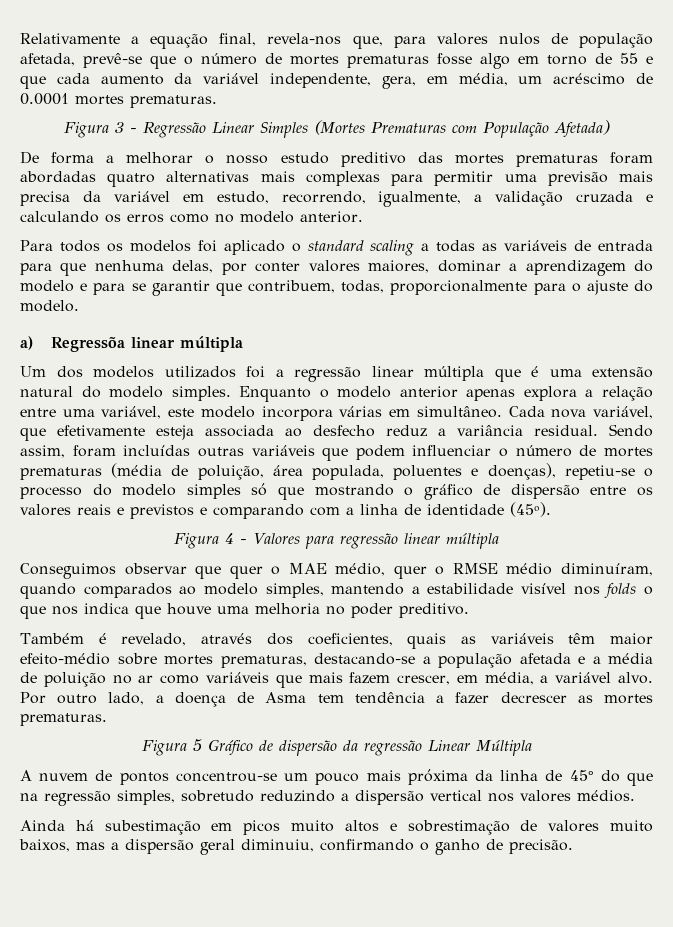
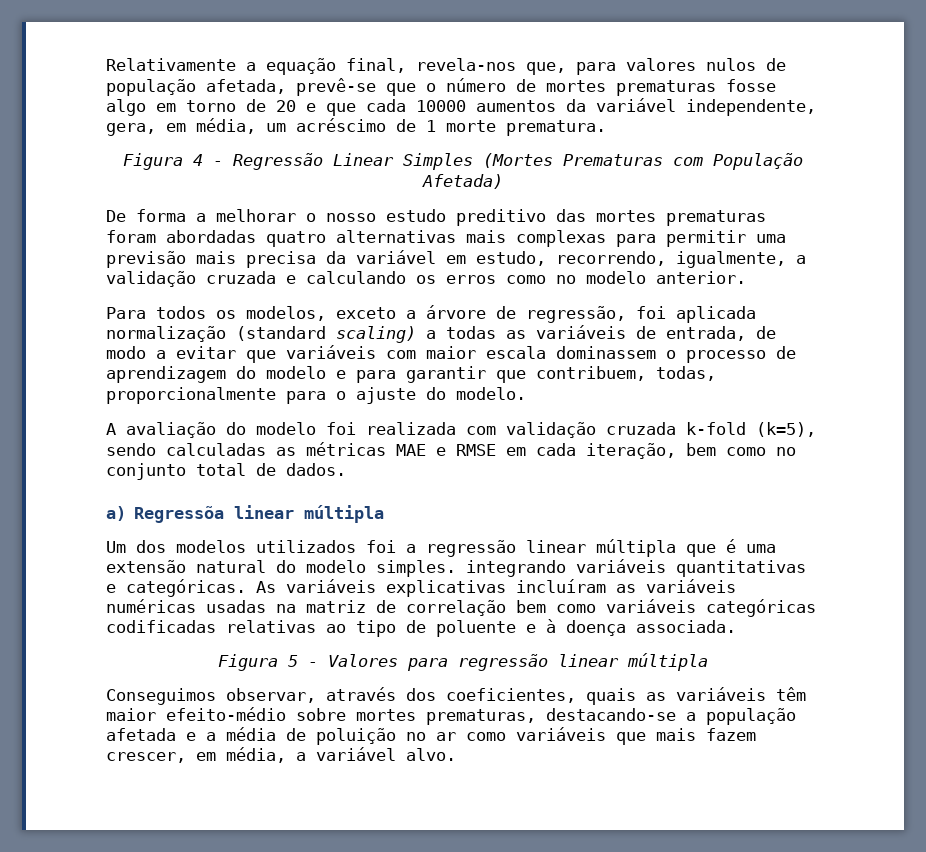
- Relativamente a equação final, revela-nos que, para valores nulos de população afetada, prevê-se que o número de mortes prematuras fosse algo em torno de 55 e que cada aumento da variável independente, gera, em média, um acréscimo de 0.0001 mortes prematuras.
- Figura 3 - Regressão Linear Simples (Mortes Prematuras com População Afetada)
+ Relativamente a equação final, revela-nos que, para valores nulos de população afetada, prevê-se que o número de mortes prematuras fosse algo em torno de 20 e que cada 10000 aumentos da variável independente, gera, em média, um acréscimo de 1 morte prematura.
+ Figura 4 - Regressão Linear Simples (Mortes Prematuras com População Afetada)
- Para todos os modelos foi aplicado o standard scaling a todas as variáveis de entrada para que nenhuma delas, por conter valores maiores, dominar a aprendizagem do modelo e para se garantir que contribuem, todas, proporcionalmente para o ajuste do modelo.
+ Para todos os modelos, exceto a árvore de regressão, foi aplicada normalização (standard scaling) a todas as variáveis de entrada, de modo a evitar que variáveis com maior escala dominassem o processo de aprendizagem do modelo e para garantir que contribuem, todas, proporcionalmente para o ajuste do modelo.
+ A avaliação do modelo foi realizada com validação cruzada k-fold (k=5), sendo calculadas as métricas MAE e RMSE em cada iteração, bem como no conjunto total de dados.
- Um dos modelos utilizados foi a regressão linear múltipla que é uma extensão natural do modelo simples. Enquanto o modelo anterior apenas explora a relação entre uma variável, este modelo incorpora várias em simultâneo. Cada nova variável, que efetivamente esteja associada ao desfecho reduz a variância residual. Sendo assim, foram incluídas outras variáveis que podem influenciar o número de mortes prematuras (média de poluição, área populada, poluentes e doenças), repetiu-se o processo do modelo simples só que mostrando o gráfico de dispersão entre os valores reais e previstos e comparando com a linha de identidade (45º).
- Figura 4 - Valores para regressão linear múltipla
+ Um dos modelos utilizados foi a regressão linear múltipla que é uma extensão natural do modelo simples. integrando variáveis quantitativas e categóricas. As variáveis explicativas incluíram as variáveis numéricas usadas na matriz de correlação bem como variáveis categóricas codificadas relativas ao tipo de poluente e à doença associada.
+ Figura 5 - Valores para regressão linear múltipla
- Conseguimos observar que quer o MAE médio, quer o RMSE médio diminuíram, quando comparados ao modelo simples, mantendo a estabilidade visível nos folds o que nos indica que houve uma melhoria no poder preditivo.
- Também é revelado, através dos coeficientes, quais as variáveis têm maior efeito-médio sobre mortes prematuras, destacando-se a população afetada e a média de poluição no ar como variáveis que mais fazem crescer, em média, a variável alvo. Por outro lado, a doença de Asma tem tendência a fazer decrescer as mortes prematuras.
- Figura 5 Gráfico de dispersão da regressão Linear Múltipla
- A nuvem de pontos concentrou-se um pouco mais próxima da linha de 45° do que na regressão simples, sobretudo reduzindo a dispersão vertical nos valores médios.
- Ainda há subestimação em picos muito altos e sobrestimação de valores muito baixos, mas a dispersão geral diminuiu, confirmando o ganho de precisão.
+ Conseguimos observar, através dos coeficientes, quais as variáveis têm maior efeito-médio sobre mortes prematuras, destacando-se a população afetada e a média de poluição no ar como variáveis que mais fazem crescer, em média, a variável alvo.

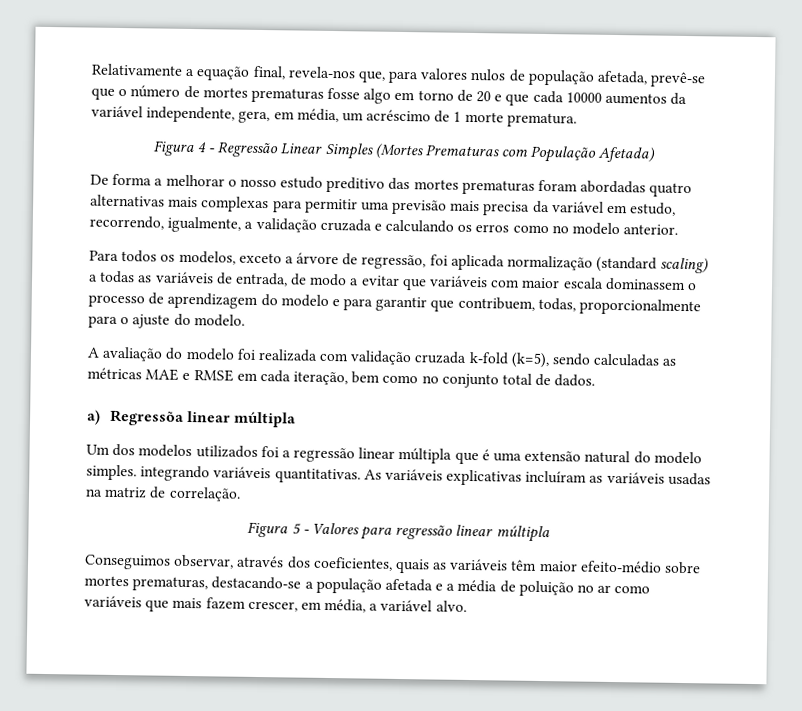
- Um dos modelos utilizados foi a regressão linear múltipla que é uma extensão natural do modelo simples. integrando variáveis quantitativas e categóricas.
+ Um dos modelos utilizados foi a regressão linear múltipla que é uma extensão natural do modelo simples. integrando variáveis quantitativas.
- As variáveis explicativas incluíram as variáveis numéricas usadas na matriz de correlação bem como variáveis categóricas codificadas relativas ao tipo de poluente e à doença associada.
+ As variáveis explicativas incluíram as variáveis usadas na matriz de correlação.

